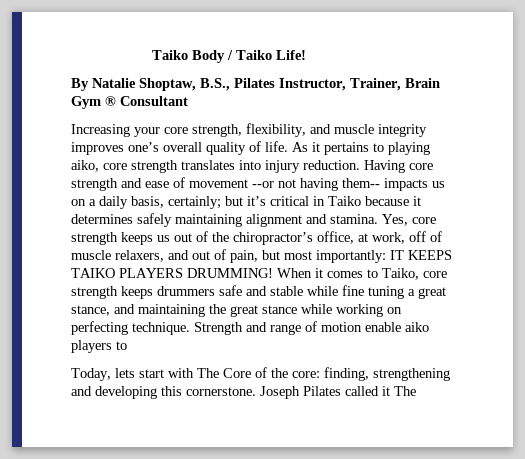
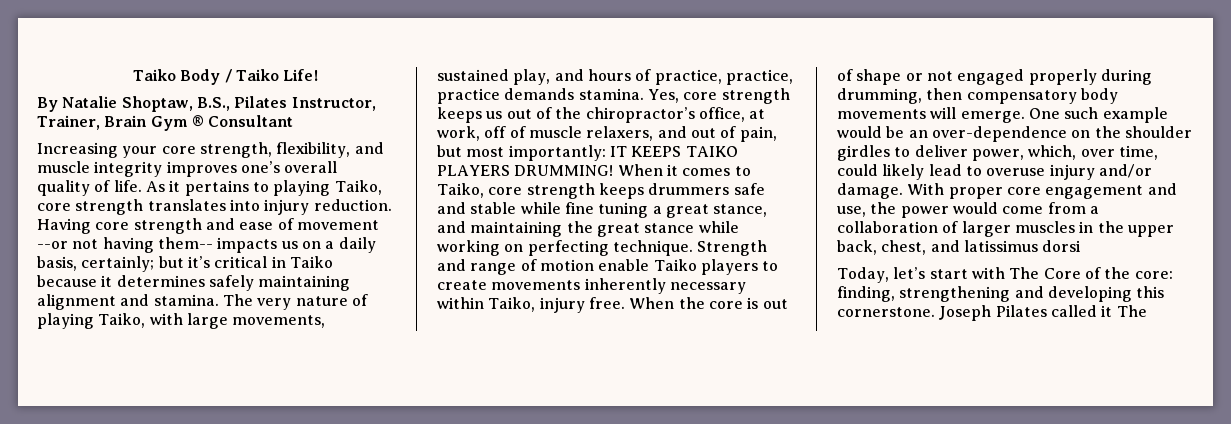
- As it pertains to playing aiko, core strength translates into injury reduction.
+ As it pertains to playing Taiko, core strength translates into injury reduction.
+ The very nature of playing Taiko, with large movements, sustained play, and hours of practice, practice, practice demands stamina.
- Strength and range of motion enable aiko players to
+ Strength and range of motion enable Taiko players to create movements inherently necessary within Taiko, injury free. When the core is out of shape or not engaged properly during drumming, then compensatory body movements will emerge. One such example would be an over-dependence on the shoulder girdles to deliver power, which, over time, could likely lead to overuse injury and/or damage. With proper core engagement and use, the power would come from a collaboration of larger muscles in the upper back, chest, and latissimus dorsi
- Today, lets start with The Core of the core: finding, strengthening and developing this cornerstone.
+ Today, let’s start with The Core of the core: finding, strengthening and developing this cornerstone.

